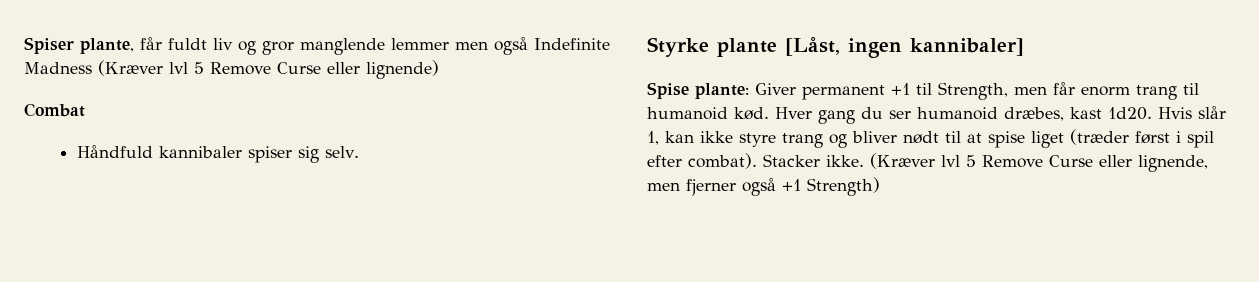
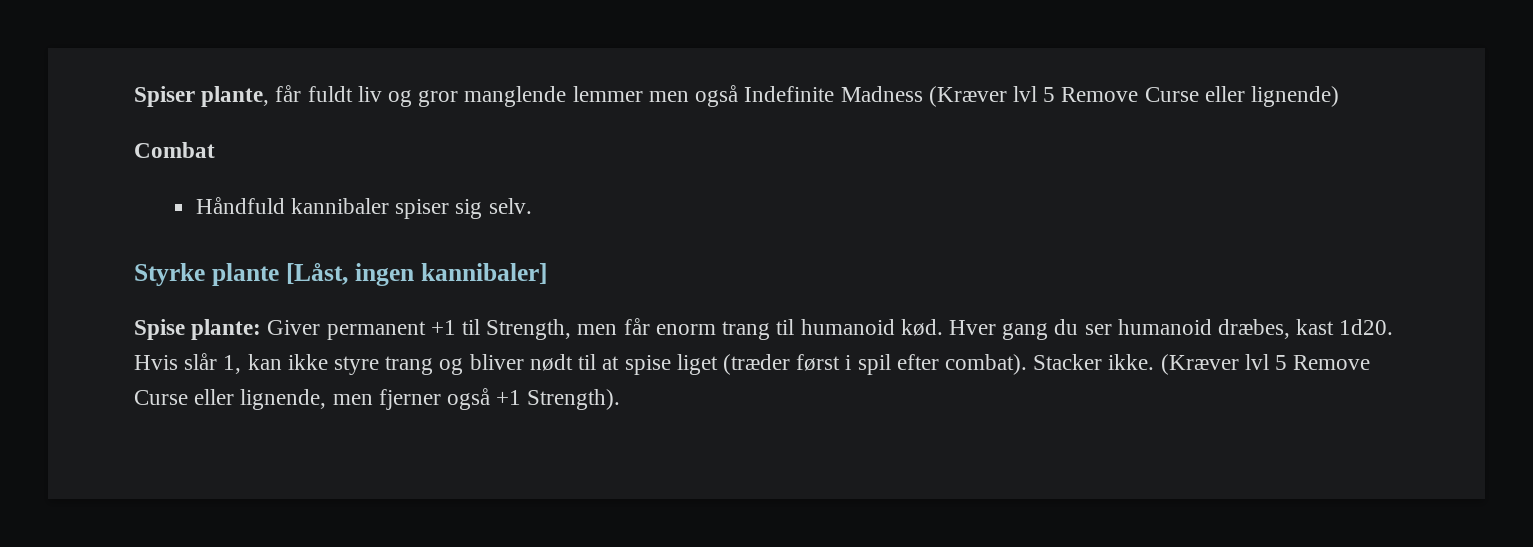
- (Kræver lvl 5 Remove Curse eller lignende, men fjerner også +1 Strength)
+ (Kræver lvl 5 Remove Curse eller lignende, men fjerner også +1 Strength).

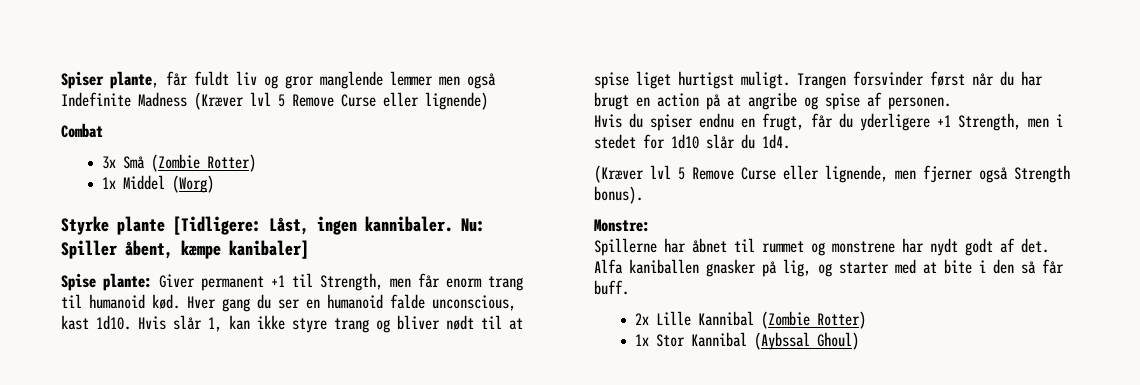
- Håndfuld kannibaler spiser sig selv.
- Styrke plante [Låst, ingen kannibaler]
+ 3x Små (Zombie Rotter)
+ 1x Middel (Worg)
+ Styrke plante [Tidligere: Låst, ingen kannibaler. Nu: Spiller åbent, kæmpe kanibaler]
- Hver gang du ser humanoid dræbes, kast 1d20.
+ Hver gang du ser en humanoid falde unconscious, kast 1d10.
- Hvis slår 1, kan ikke styre trang og bliver nødt til at spise liget (træder først i spil efter combat). Stacker ikke. (Kræver lvl 5 Remove Curse eller lignende, men fjerner også +1 Strength).
+ Hvis slår 1, kan ikke styre trang og bliver nødt til at spise liget hurtigst muligt. Trangen forsvinder først når du har brugt en action på at angribe og spise af personen.
+ Hvis du spiser endnu en frugt, får du yderligere +1 Strength, men i stedet for 1d10 slår du 1d4.
+ (Kræver lvl 5 Remove Curse eller lignende, men fjerner også Strength bonus).
+ Monstre:
+ Spillerne har åbnet til rummet og monstrene har nydt godt af det. Alfa kaniballen gnasker på lig, og starter med at bite i den så får buff.
+ 2x Lille Kannibal (Zombie Rotter)
+ 1x Stor Kannibal (Aybssal Ghoul)

